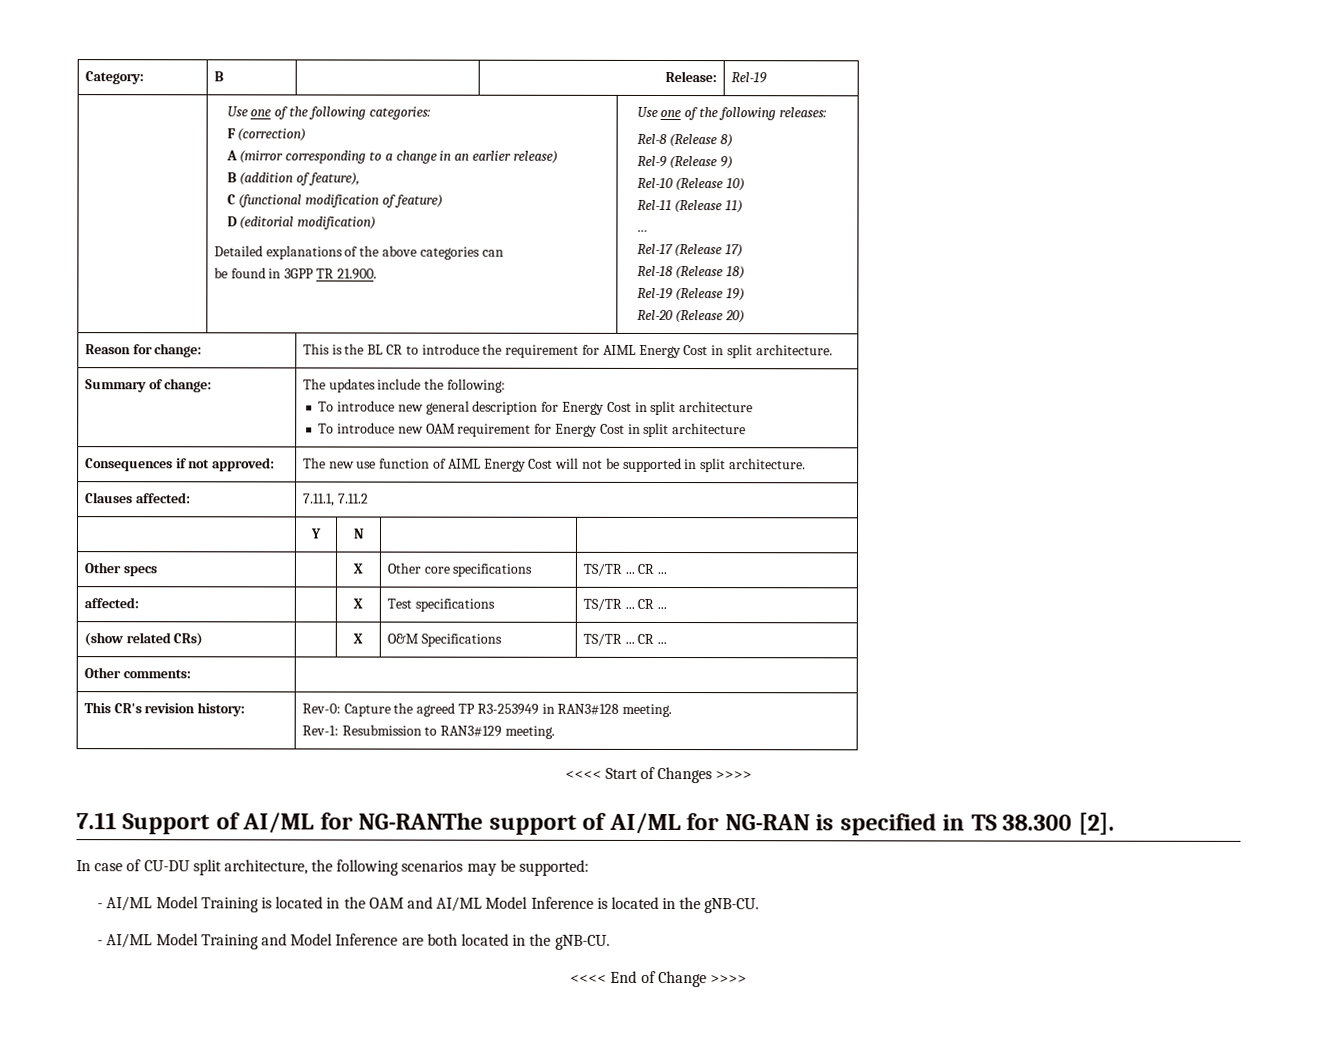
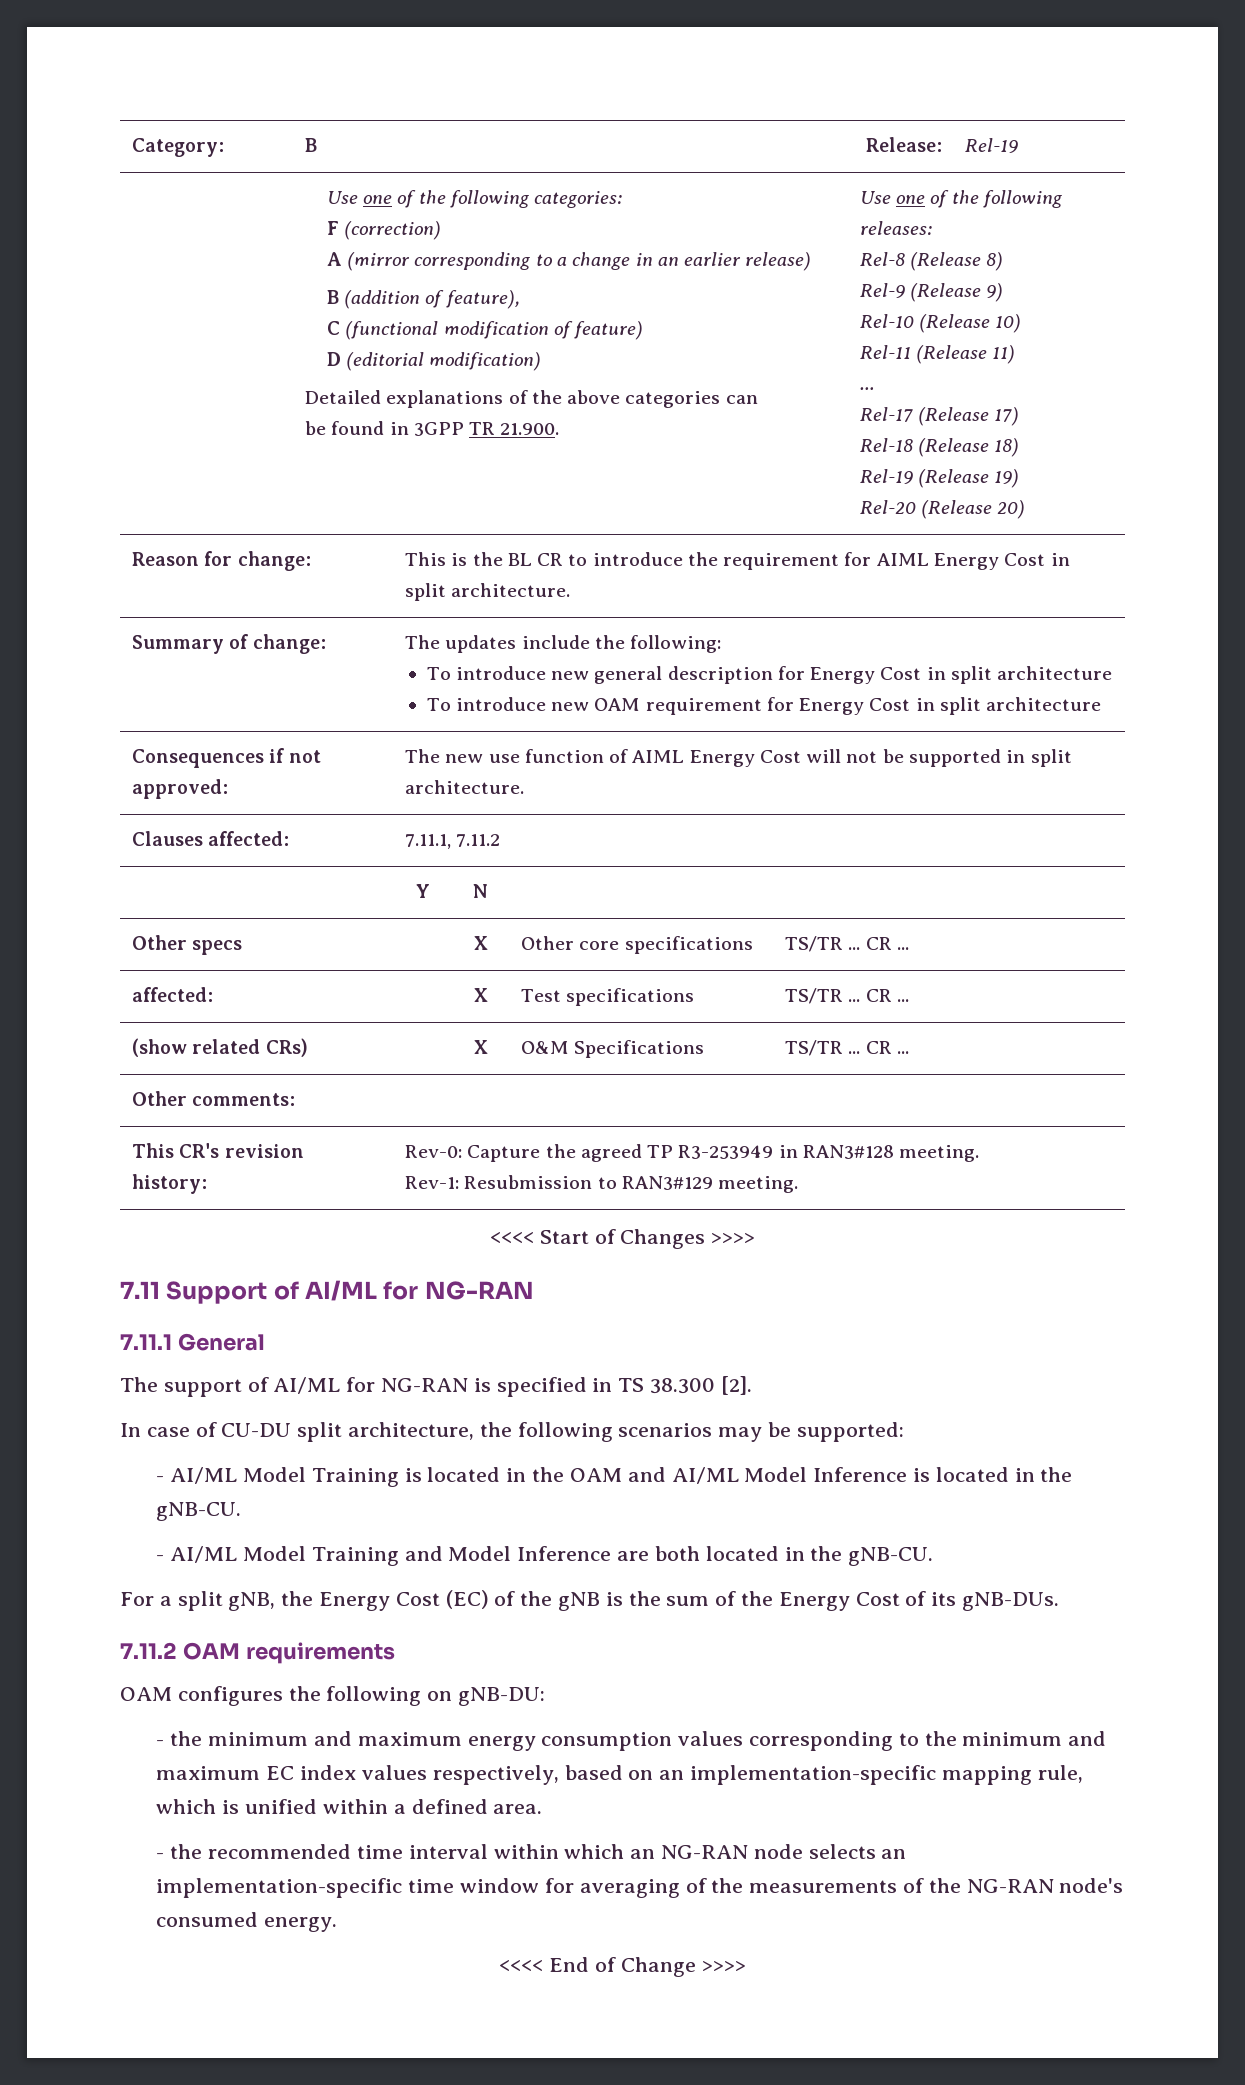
- 7.11 Support of AI/ML for NG-RANThe support of AI/ML for NG-RAN is specified in TS 38.300 [2].
+ 7.11 Support of AI/ML for NG-RAN
+ 7.11.1 General
+ The support of AI/ML for NG-RAN is specified in TS 38.300 [2].
+ For a split gNB, the Energy Cost (EC) of the gNB is the sum of the Energy Cost of its gNB-DUs.
+ 7.11.2 OAM requirements
+ OAM configures the following on gNB-DU:
+ - the minimum and maximum energy consumption values corresponding to the minimum and maximum EC index values respectively, based on an implementation-specific mapping rule, which is unified within a defined area.
+ - the recommended time interval within which an NG-RAN node selects an implementation-specific time window for averaging of the measurements of the NG-RAN node's consumed energy.

